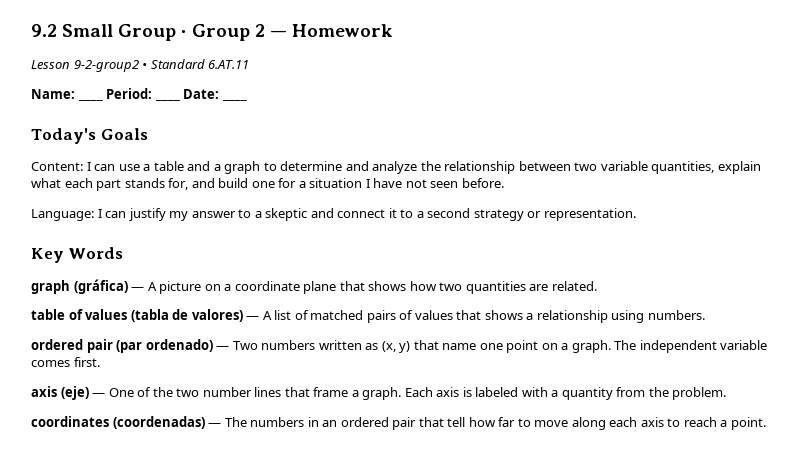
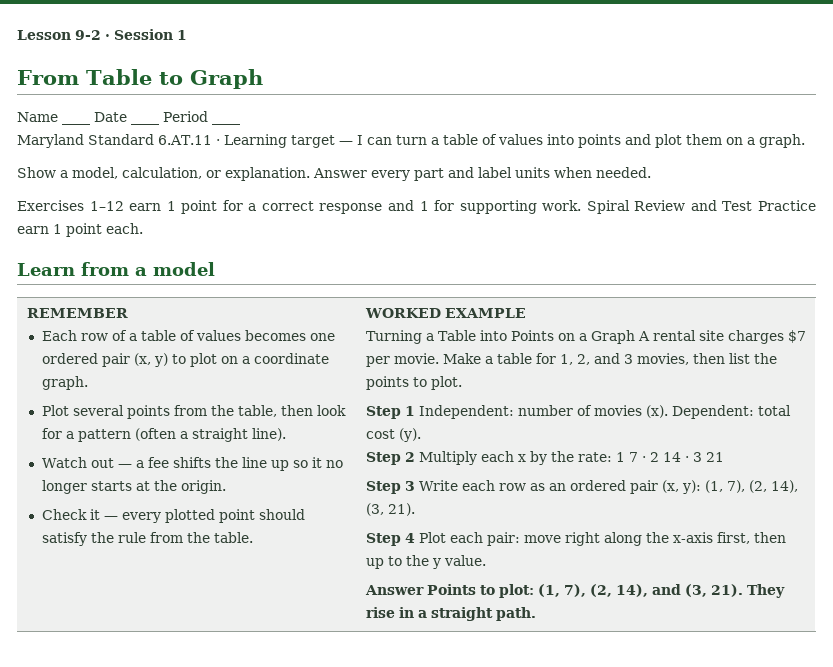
- 9.2 Small Group · Group 2 — Homework
- Lesson 9-2-group2 • Standard 6.AT.11
- Name: ____ Period: ____ Date: ____
- Today's Goals
- Content: I can use a table and a graph to determine and analyze the relationship between two variable quantities, explain what each part stands for, and build one for a situation I have not seen before.
- Language: I can justify my answer to a skeptic and connect it to a second strategy or representation.
- Key Words
- graph (gráfica) — A picture on a coordinate plane that shows how two quantities are related.
- table of values (tabla de valores) — A list of matched pairs of values that shows a relationship using numbers.
- ordered pair (par ordenado) — Two numbers written as (x, y) that name one point on a graph. The independent variable comes first.
- axis (eje) — One of the two number lines that frame a graph. Each axis is labeled with a quantity from the problem.
- coordinates (coordenadas) — The numbers in an ordered pair that tell how far to move along each axis to reach a point.
+ Lesson 9-2 · Session 1
+ From Table to Graph
+ Name ____ Date ____ Period ____
+ Maryland Standard 6.AT.11 · Learning target — I can turn a table of values into points and plot them on a graph.
+ Show a model, calculation, or explanation. Answer every part and label units when needed.
+ Exercises 1–12 earn 1 point for a correct response and 1 for supporting work. Spiral Review and Test Practice earn 1 point each.
+ Learn from a model
+ REMEMBER
+ Each row of a table of values becomes one ordered pair (x, y) to plot on a coordinate graph.
+ Plot several points from the table, then look for a pattern (often a straight line).
+ Watch out — a fee shifts the line up so it no longer starts at the origin.
+ Check it — every plotted point should satisfy the rule from the table. | WORKED EXAMPLE
+ Turning a Table into Points on a Graph A rental site charges $7 per movie. Make a table for 1, 2, and 3 movies, then list the points to plot.
+ Step 1 Independent: number of movies (x). Dependent: total cost (y).
+ Step 2 Multiply each x by the rate: 1 7 · 2 14 · 3 21
+ Step 3 Write each row as an ordered pair (x, y): (1, 7), (2, 14), (3, 21).
+ Step 4 Plot each pair: move right along the x-axis first, then up to the y value.
+ Answer Points to plot: (1, 7), (2, 14), and (3, 21). They rise in a straight path.

